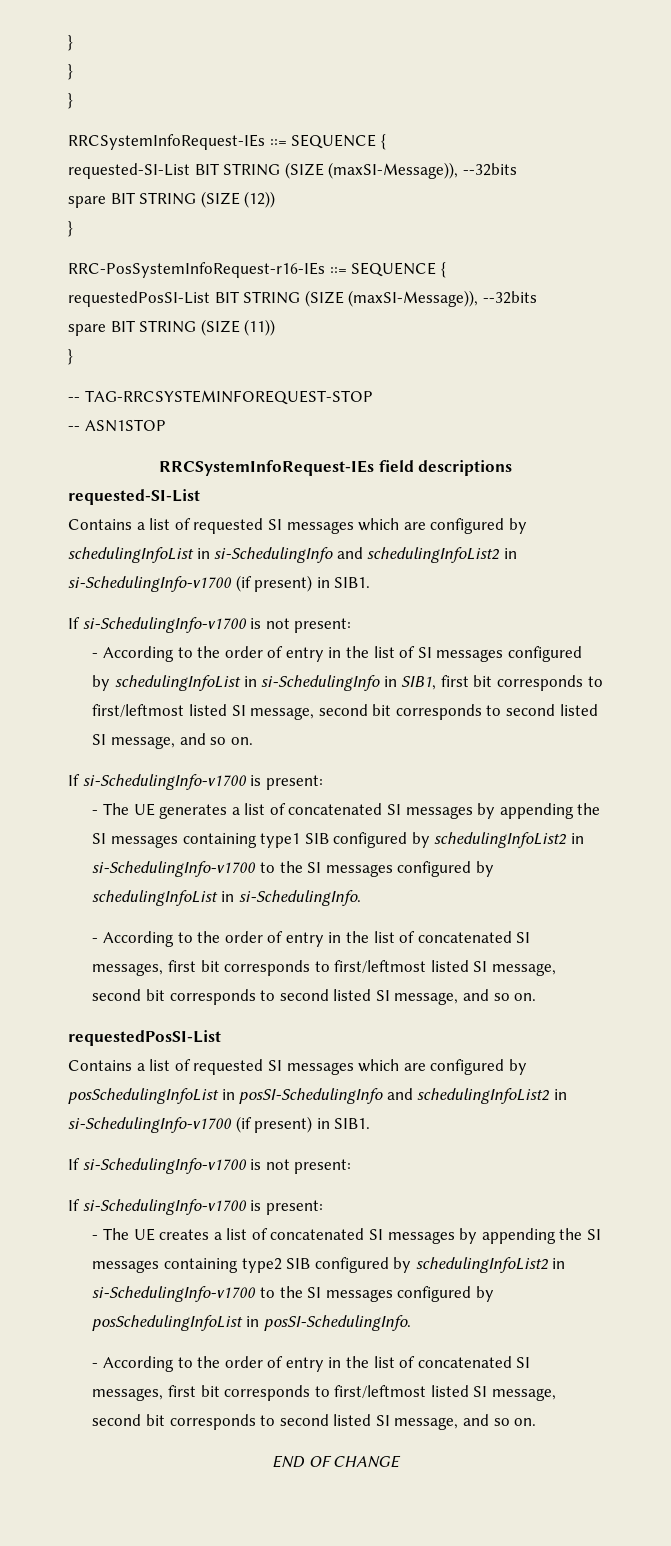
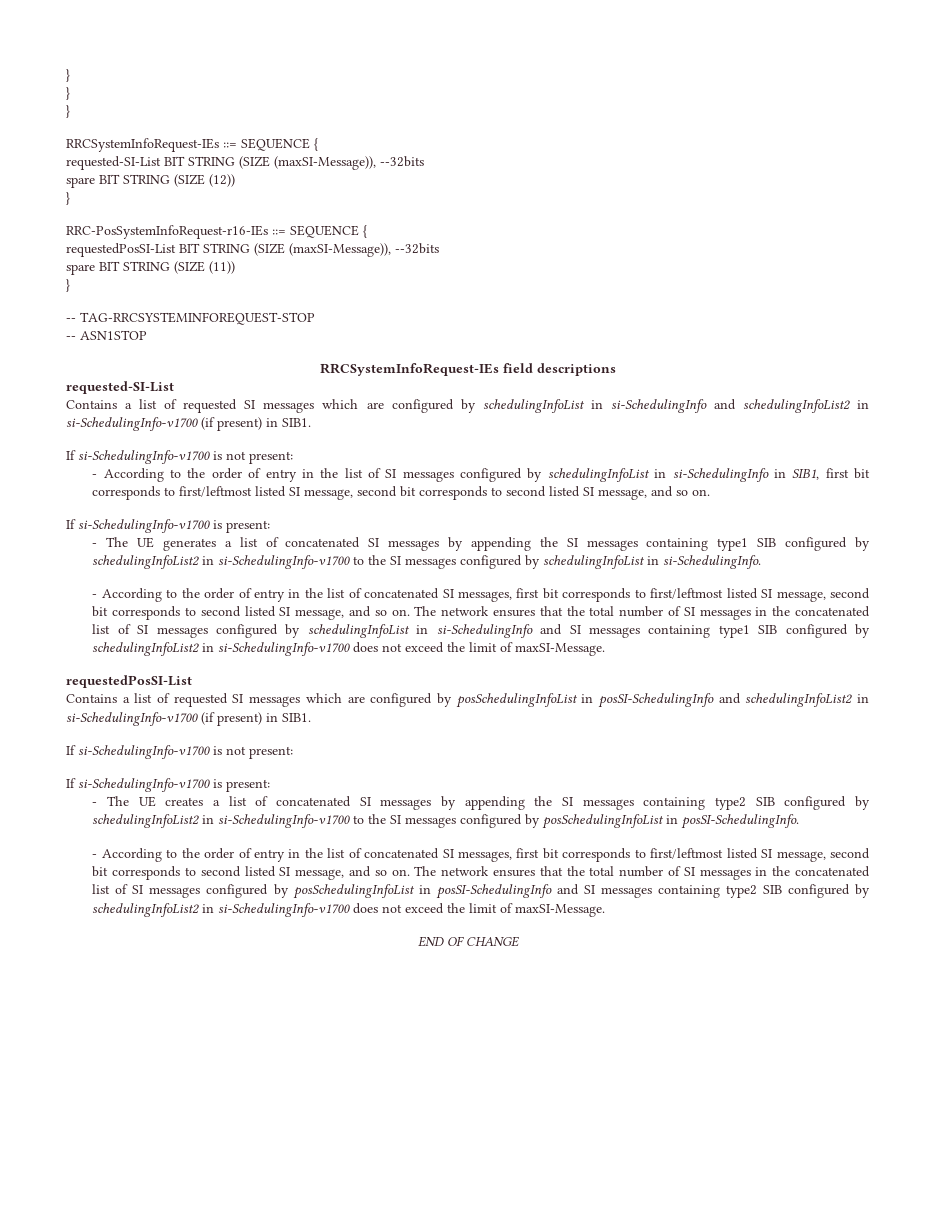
+ The network ensures that the total number of SI messages in the concatenated list of SI messages configured by schedulingInfoList in si-SchedulingInfo and SI messages containing type1 SIB configured by schedulingInfoList2 in si-SchedulingInfo-v1700 does not exceed the limit of maxSI-Message.
+ The network ensures that the total number of SI messages in the concatenated list of SI messages configured by posSchedulingInfoList in posSI-SchedulingInfo and SI messages containing type2 SIB configured by schedulingInfoList2 in si-SchedulingInfo-v1700 does not exceed the limit of maxSI-Message.

